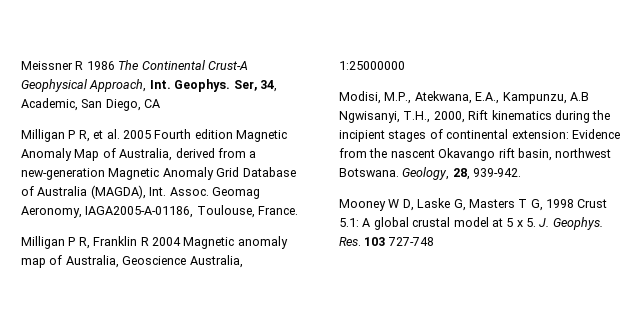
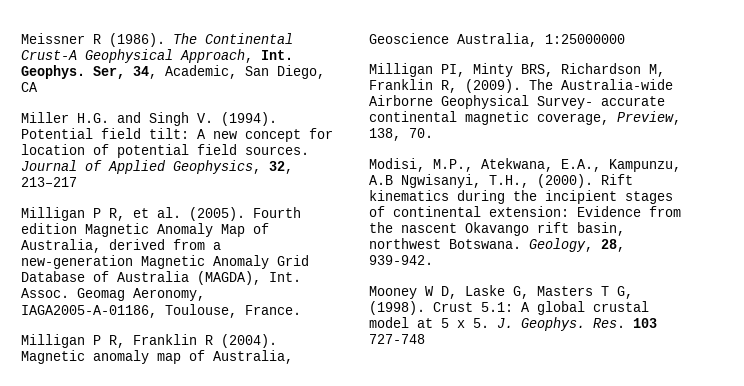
- Meissner R 1986 The Continental Crust-A Geophysical Approach, Int. Geophys.
+ Meissner R (1986). The Continental Crust-A Geophysical Approach, Int. Geophys.
+ Miller H.G. and Singh V. (1994). Potential field tilt: A new concept for location of potential field sources. Journal of Applied Geophysics, 32, 213–217
- Milligan P R, et al. 2005 Fourth edition Magnetic Anomaly Map of Australia, derived from a new-generation Magnetic Anomaly Grid Database of Australia (MAGDA), Int. Assoc.
+ Milligan P R, et al. (2005). Fourth edition Magnetic Anomaly Map of Australia, derived from a new-generation Magnetic Anomaly Grid Database of Australia (MAGDA), Int. Assoc.
- Milligan P R, Franklin R 2004 Magnetic anomaly map of Australia, Geoscience Australia, 1:25000000
+ Milligan P R, Franklin R (2004). Magnetic anomaly map of Australia, Geoscience Australia, 1:25000000
+ Milligan PI, Minty BRS, Richardson M, Franklin R, (2009). The Australia-wide Airborne Geophysical Survey- accurate continental magnetic coverage, Preview, 138, 70.
- Modisi, M.P., Atekwana, E.A., Kampunzu, A.B Ngwisanyi, T.H., 2000, Rift kinematics during the incipient stages of continental extension: Evidence from the nascent Okavango rift basin, northwest Botswana.
+ Modisi, M.P., Atekwana, E.A., Kampunzu, A.B Ngwisanyi, T.H., (2000). Rift kinematics during the incipient stages of continental extension: Evidence from the nascent Okavango rift basin, northwest Botswana.
- Mooney W D, Laske G, Masters T G, 1998 Crust 5.1: A global crustal model at 5 x 5. J. Geophys.
+ Mooney W D, Laske G, Masters T G, (1998). Crust 5.1: A global crustal model at 5 x 5. J. Geophys.

